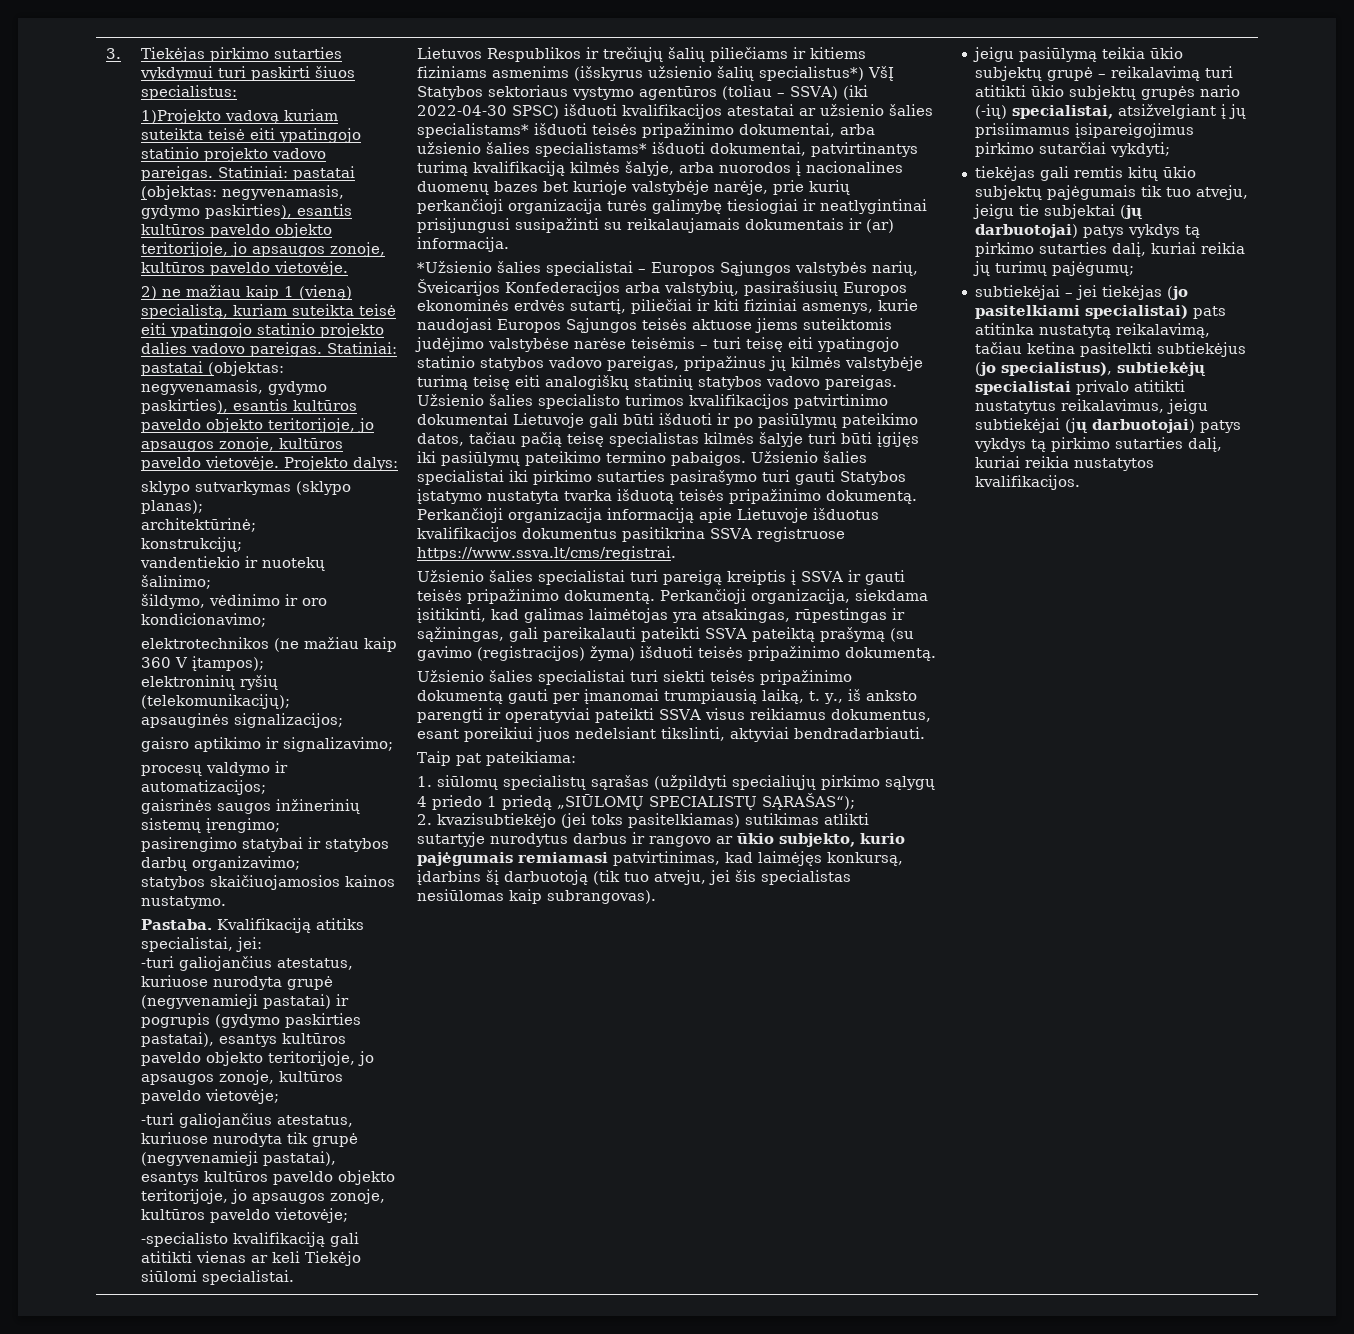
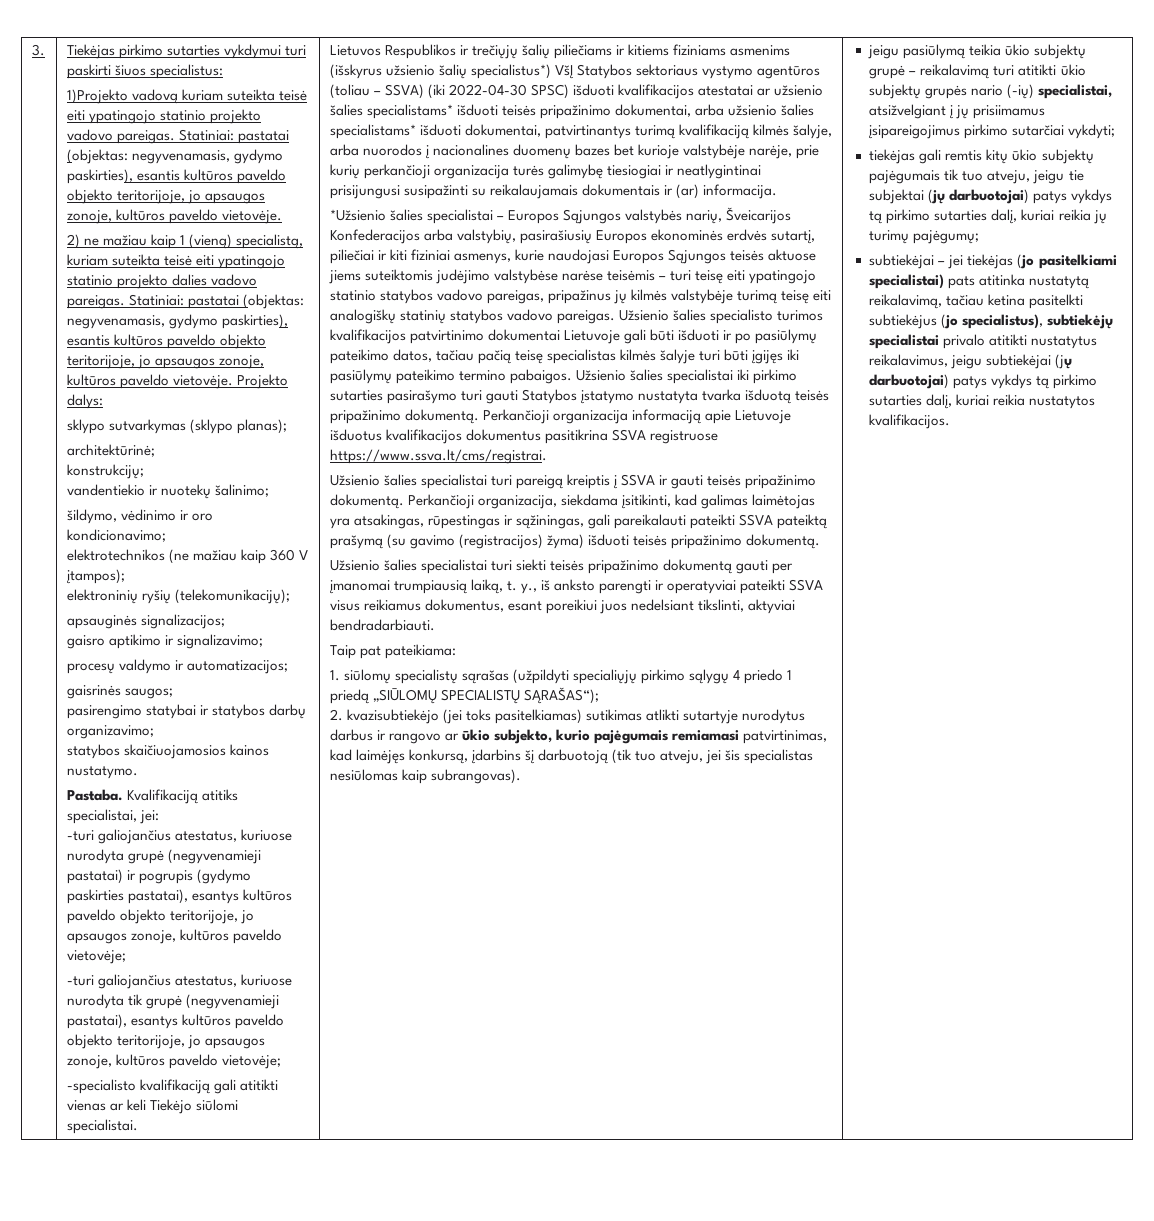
- gaisrinės saugos inžinerinių sistemų įrengimo;
+ gaisrinės saugos;

